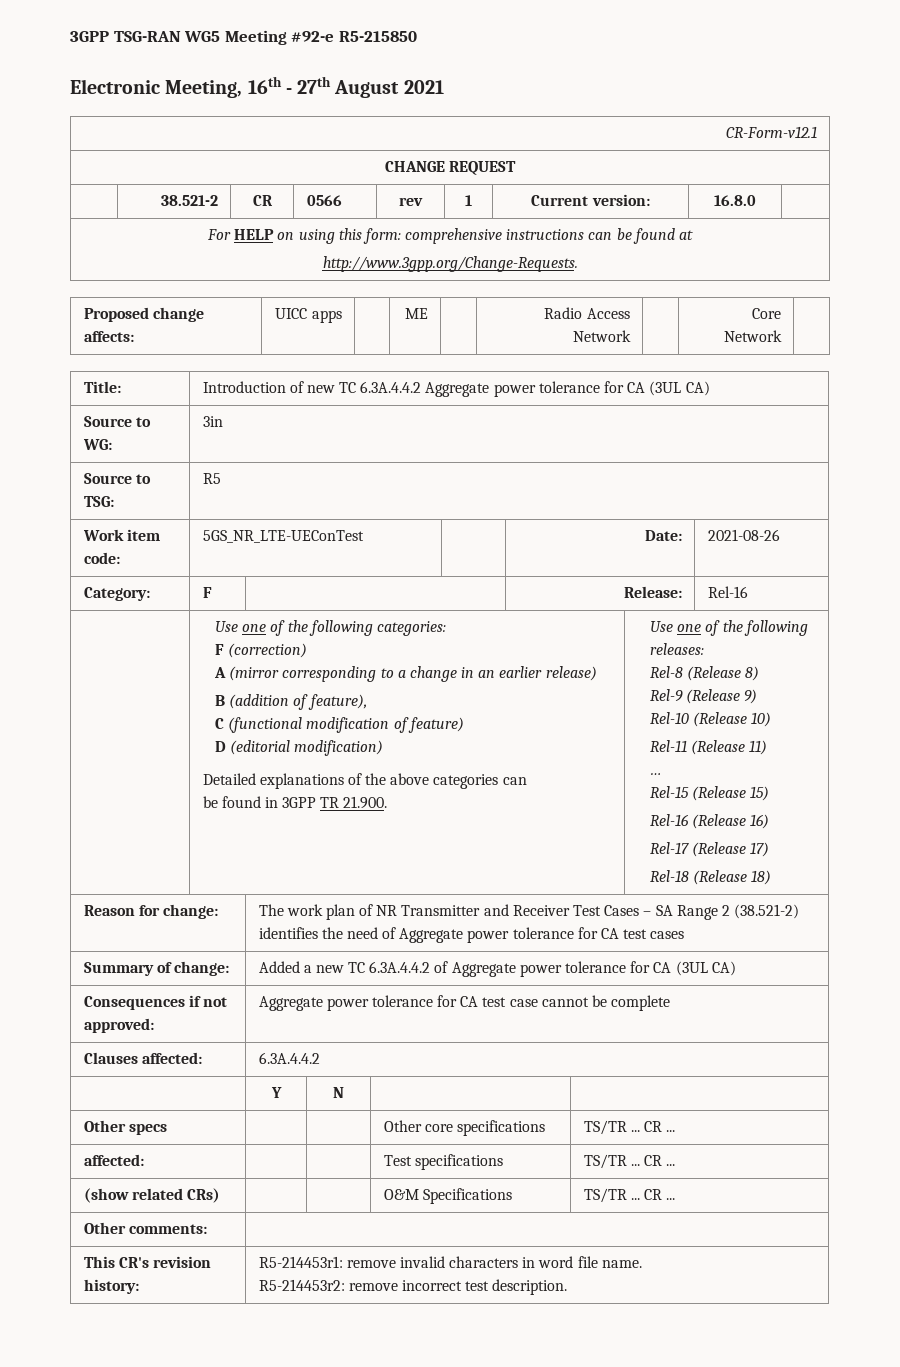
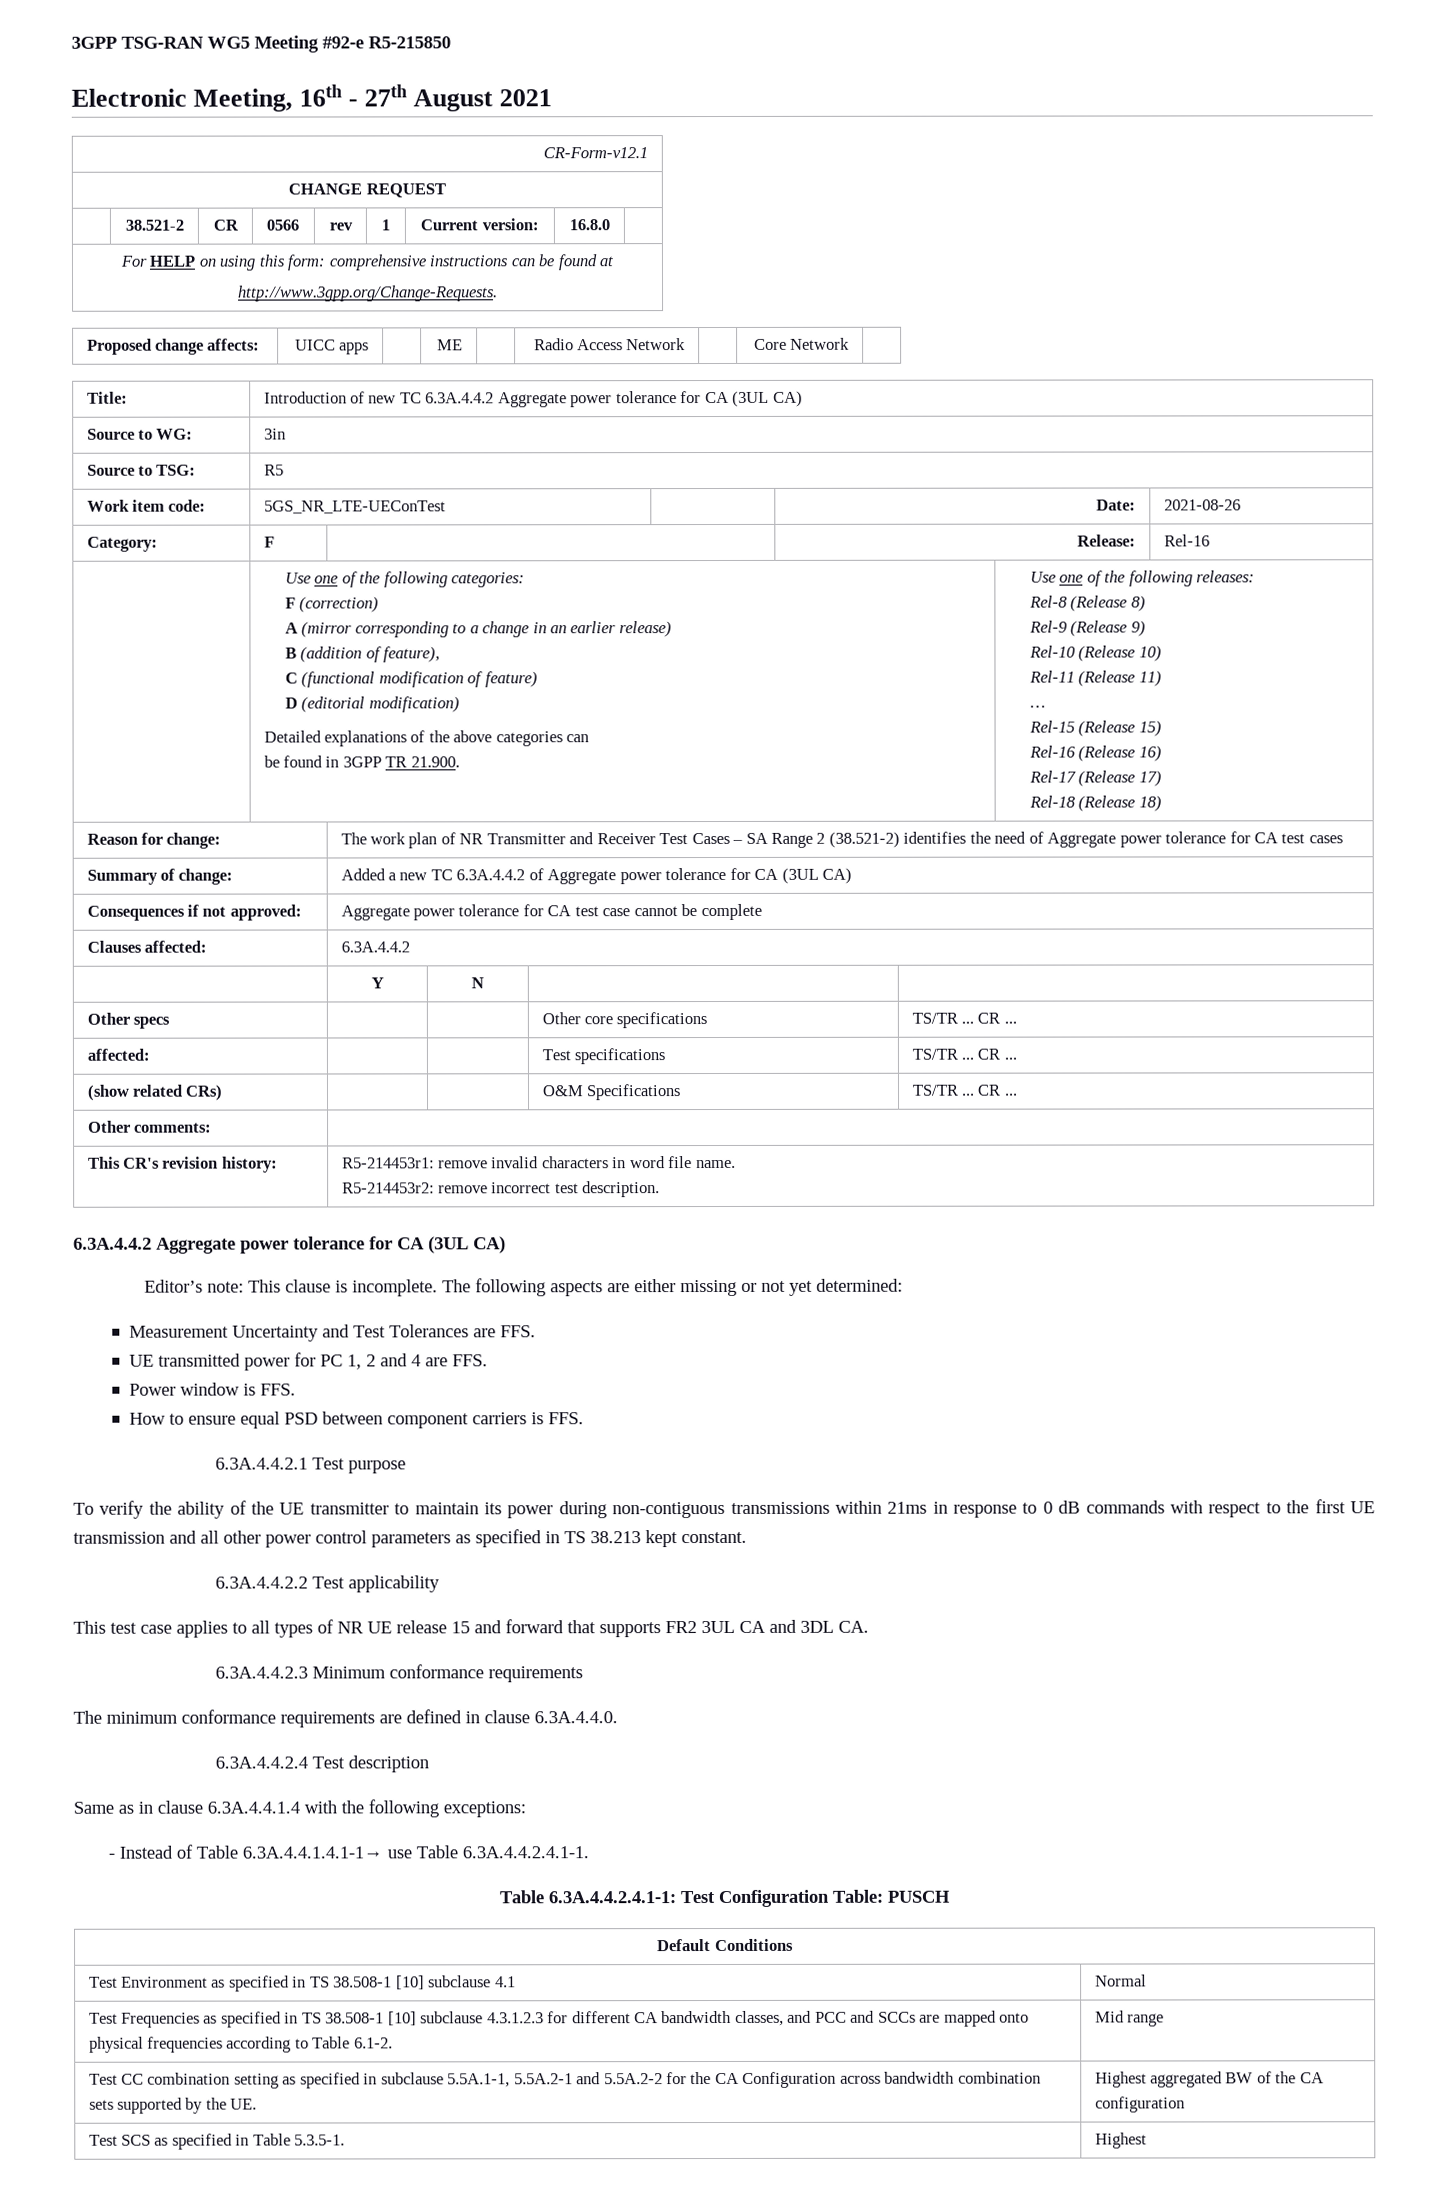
  This CR's revision history: | R5-214453r1: remove invalid characters in word file name.
  R5-214453r2: remove incorrect test description.
+ 6.3A.4.4.2 Aggregate power tolerance for CA (3UL CA)
+ Editor’s note: This clause is incomplete. The following aspects are either missing or not yet determined:
+ Measurement Uncertainty and Test Tolerances are FFS.
+ UE transmitted power for PC 1, 2 and 4 are FFS.
+ Power window is FFS.
+ How to ensure equal PSD between component carriers is FFS.
+ 6.3A.4.4.2.1 Test purpose
+ To verify the ability of the UE transmitter to maintain its power during non-contiguous transmissions within 21ms in response to 0 dB commands with respect to the first UE transmission and all other power control parameters as specified in TS 38.213 kept constant.
+ 6.3A.4.4.2.2 Test applicability
+ This test case applies to all types of NR UE release 15 and forward that supports FR2 3UL CA and 3DL CA.
+ 6.3A.4.4.2.3 Minimum conformance requirements
+ The minimum conformance requirements are defined in clause 6.3A.4.4.0.
+ 6.3A.4.4.2.4 Test description
+ Same as in clause 6.3A.4.4.1.4 with the following exceptions:
+ - Instead of Table 6.3A.4.4.1.4.1-1→ use Table 6.3A.4.4.2.4.1-1.
+ Table 6.3A.4.4.2.4.1-1: Test Configuration Table: PUSCH
+ Default Conditions
+ Test Environment as specified in TS 38.508-1 [10] subclause 4.1 | Normal
+ Test Frequencies as specified in TS 38.508-1 [10] subclause 4.3.1.2.3 for different CA bandwidth classes, and PCC and SCCs are mapped onto physical frequencies according to Table 6.1-2. | Mid range
+ Test CC combination setting as specified in subclause 5.5A.1-1, 5.5A.2-1 and 5.5A.2-2 for the CA Configuration across bandwidth combination sets supported by the UE. | Highest aggregated BW of the CA configuration
+ Test SCS as specified in Table 5.3.5-1. | Highest

